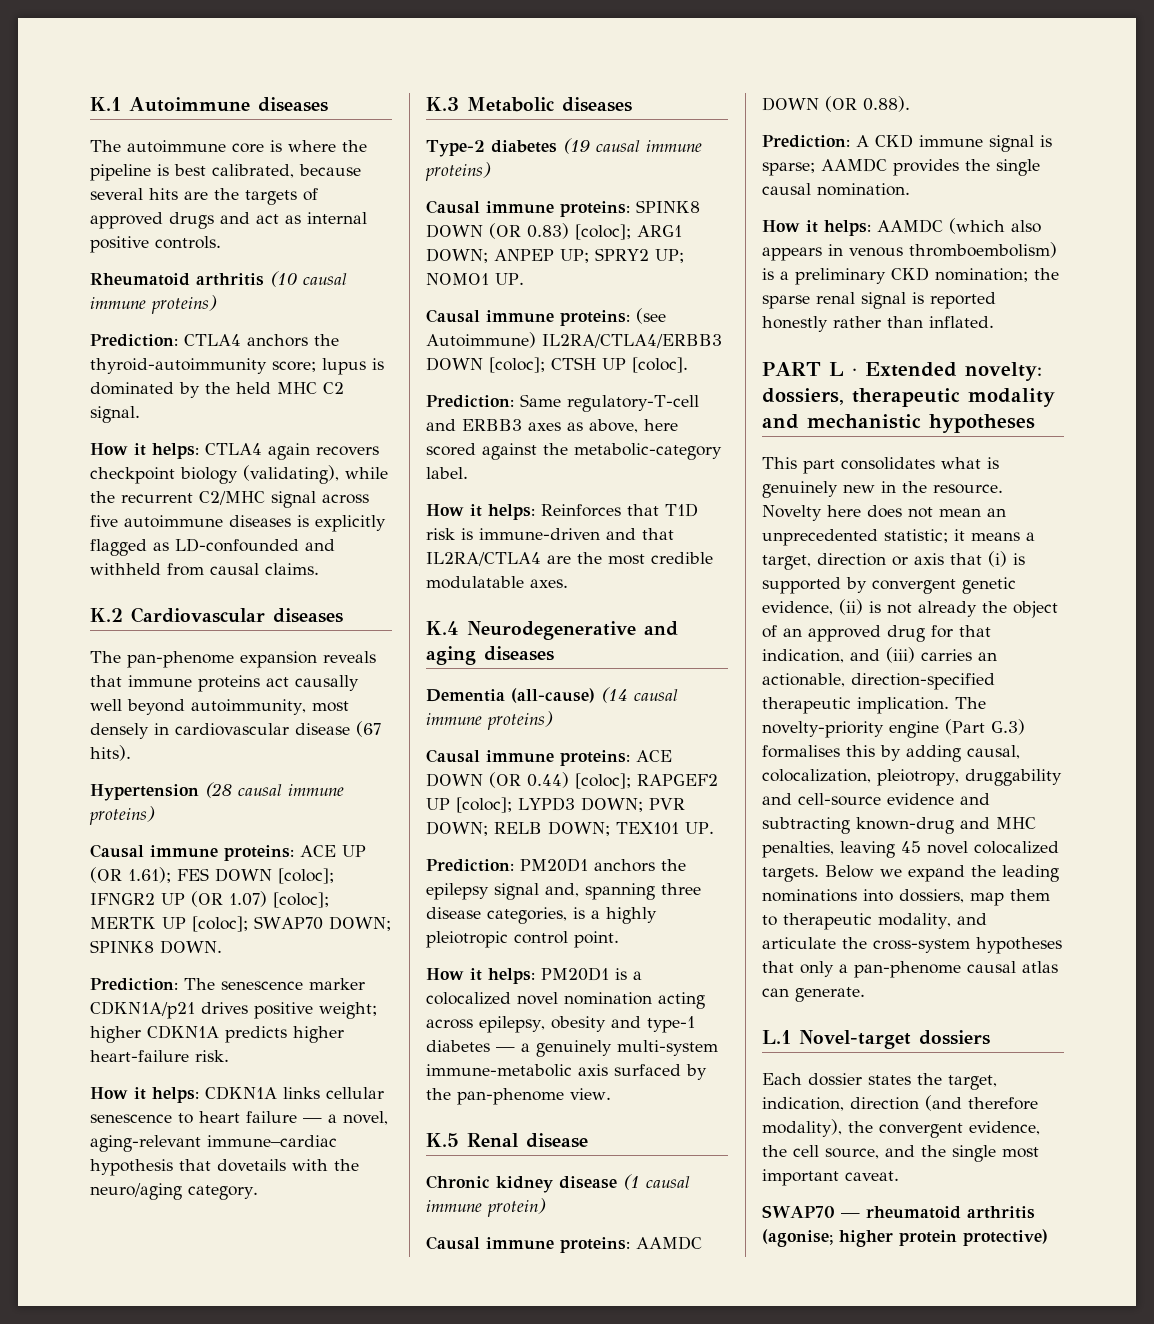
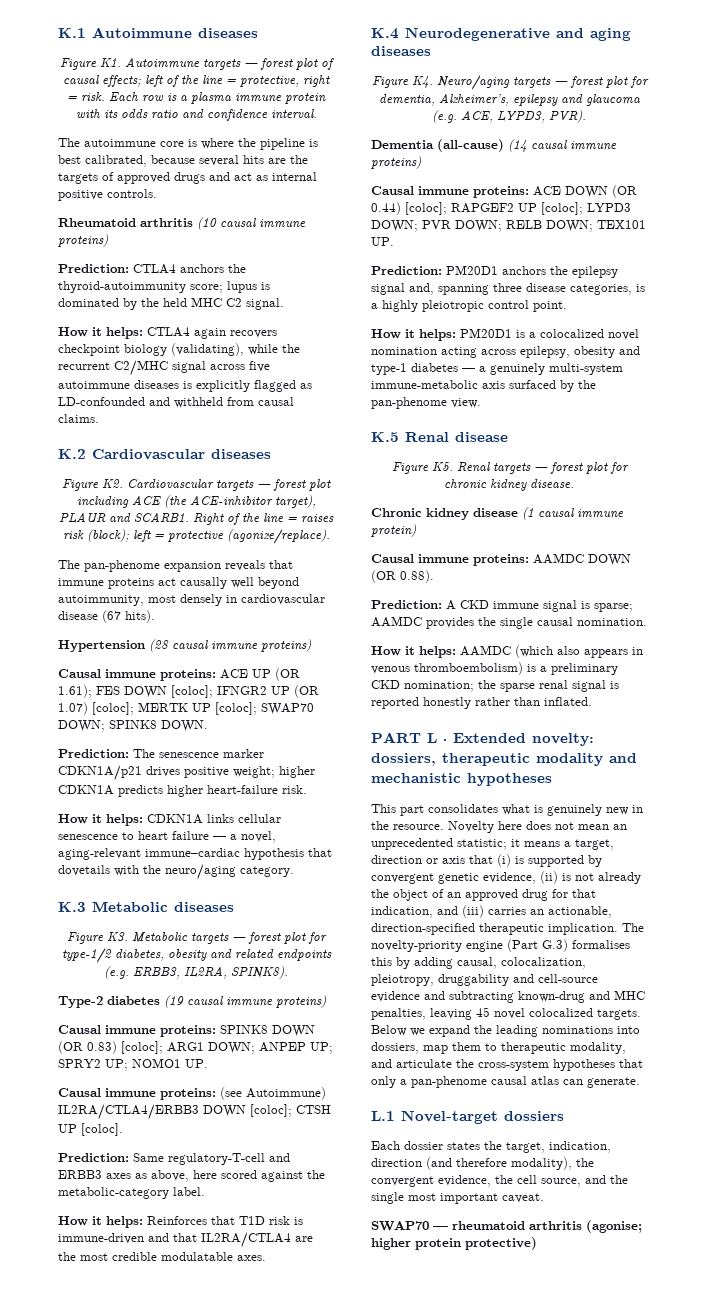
+ Figure K1. Autoimmune targets — forest plot of causal effects; left of the line = protective, right = risk. Each row is a plasma immune protein with its odds ratio and confidence interval.
+ Figure K2. Cardiovascular targets — forest plot including ACE (the ACE-inhibitor target), PLAUR and SCARB1. Right of the line = raises risk (block); left = protective (agonize/replace).
+ Figure K3. Metabolic targets — forest plot for type-1/2 diabetes, obesity and related endpoints (e.g. ERBB3, IL2RA, SPINK8).
+ Figure K4. Neuro/aging targets — forest plot for dementia, Alzheimer’s, epilepsy and glaucoma (e.g. ACE, LYPD3, PVR).
+ Figure K5. Renal targets — forest plot for chronic kidney disease.

